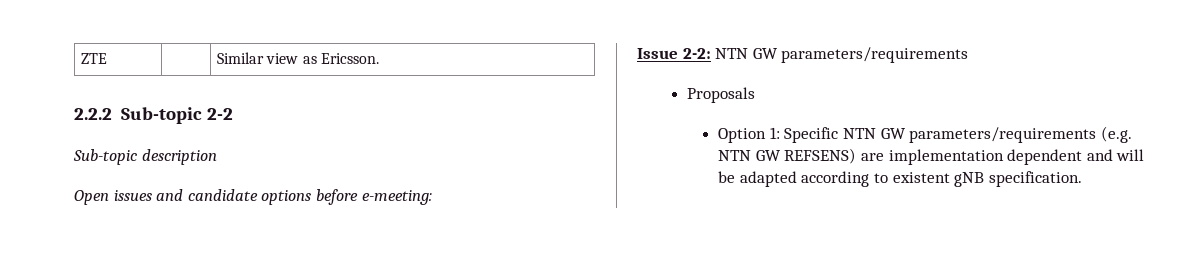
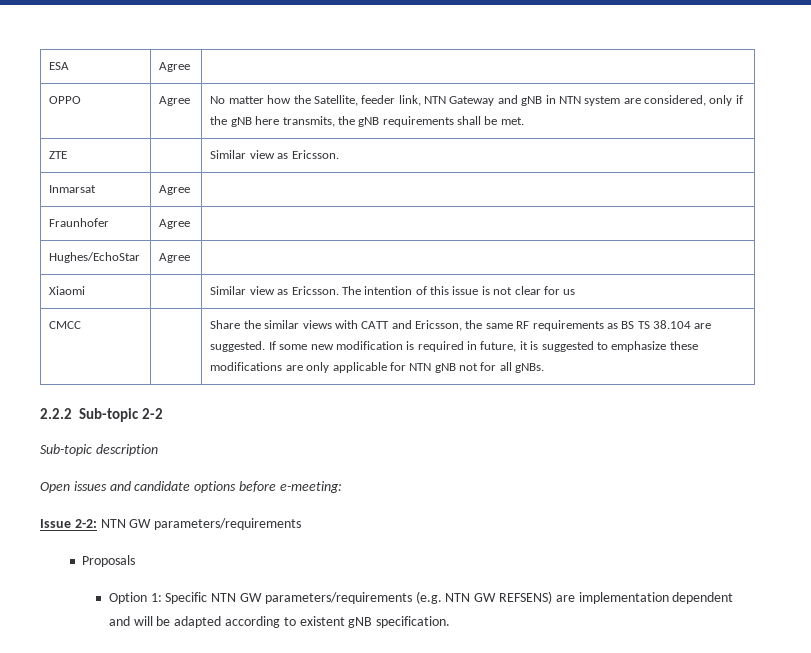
+ ESA | Agree |
+ OPPO | Agree | No matter how the Satellite, feeder link, NTN Gateway and gNB in NTN system are considered, only if the gNB here transmits, the gNB requirements shall be met.
+ Inmarsat | Agree |
+ Fraunhofer | Agree |
+ Hughes/EchoStar | Agree |
+ Xiaomi | | Similar view as Ericsson. The intention of this issue is not clear for us
+ CMCC | | Share the similar views with CATT and Ericsson, the same RF requirements as BS TS 38.104 are suggested. If some new modification is required in future, it is suggested to emphasize these modifications are only applicable for NTN gNB not for all gNBs.

